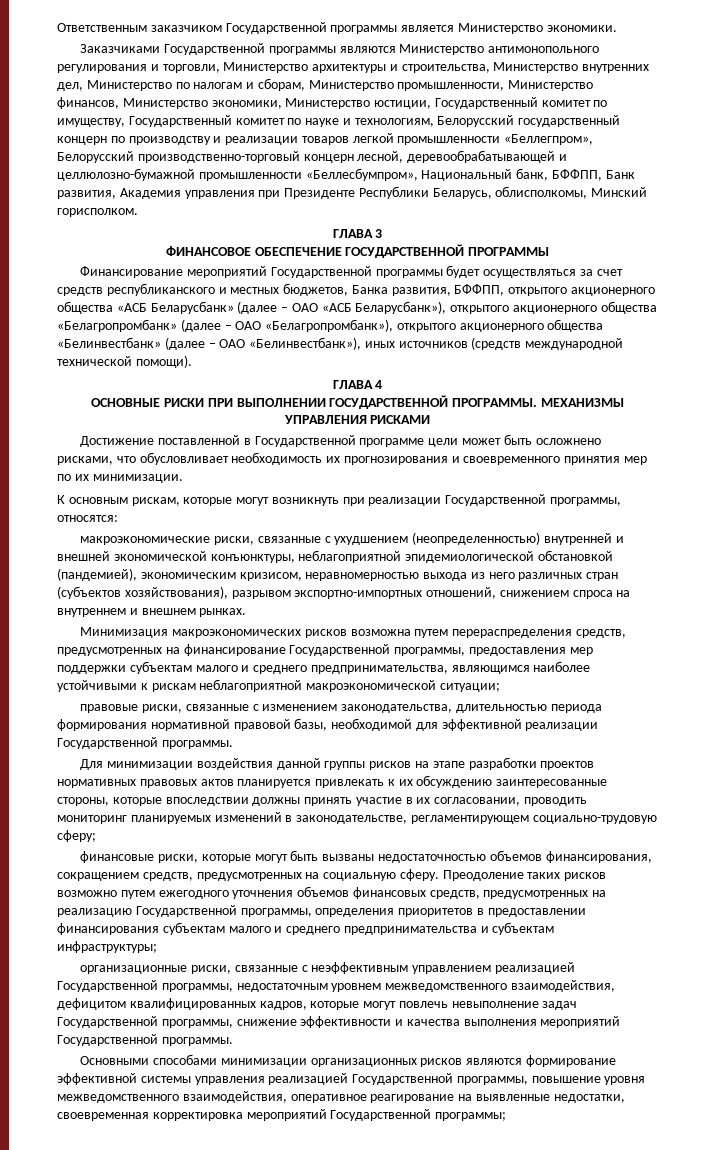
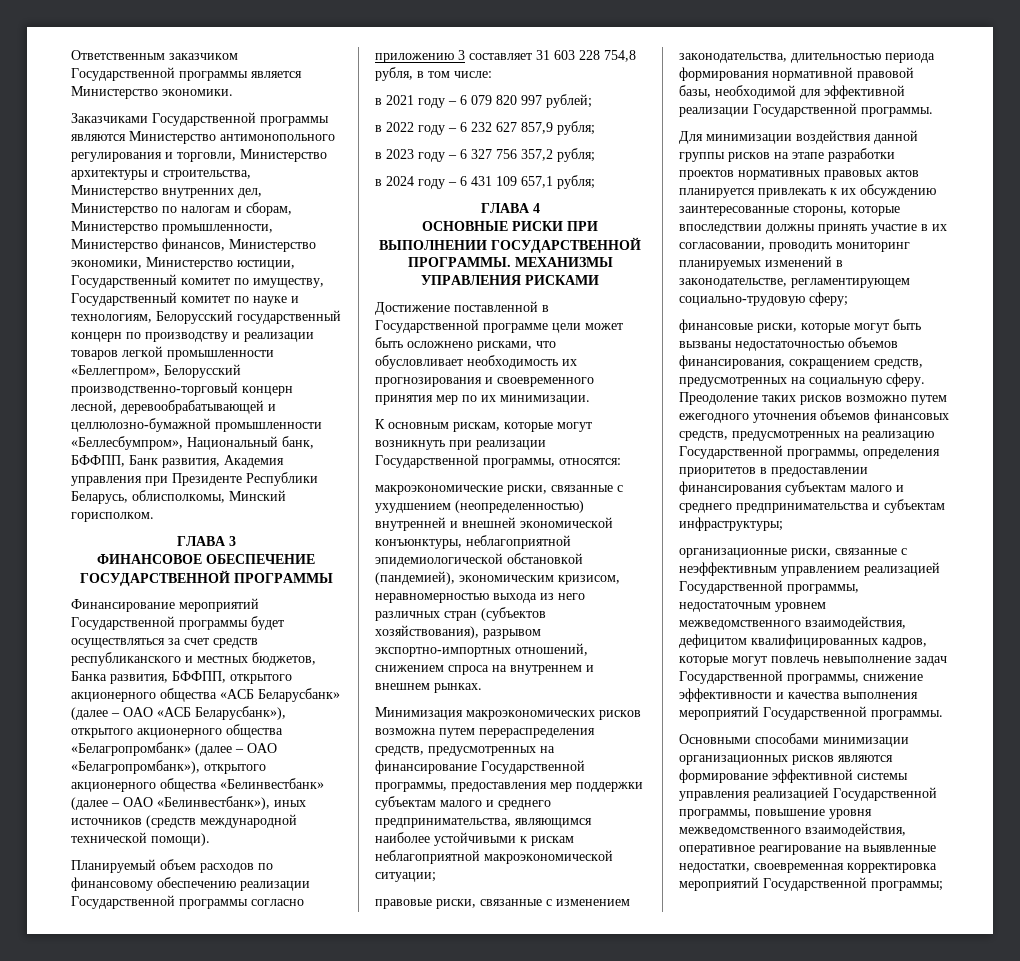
+ Планируемый объем расходов по финансовому обеспечению реализации Государственной программы согласно приложению 3 составляет 31 603 228 754,8 рубля, в том числе:
+ в 2021 году – 6 079 820 997 рублей;
+ в 2022 году – 6 232 627 857,9 рубля;
+ в 2023 году – 6 327 756 357,2 рубля;
+ в 2024 году – 6 431 109 657,1 рубля;

